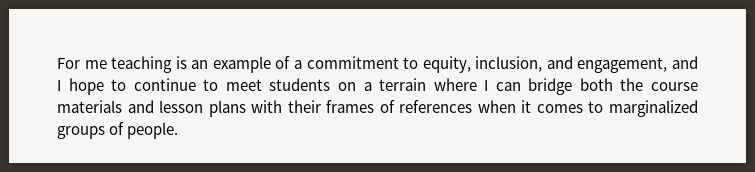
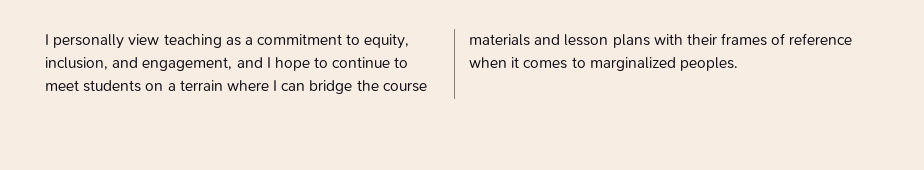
- For me teaching is an example of a commitment to equity, inclusion, and engagement, and I hope to continue to meet students on a terrain where I can bridge both the course materials and lesson plans with their frames of references when it comes to marginalized groups of people.
+ I personally view teaching as a commitment to equity, inclusion, and engagement, and I hope to continue to meet students on a terrain where I can bridge the course materials and lesson plans with their frames of reference when it comes to marginalized peoples.

